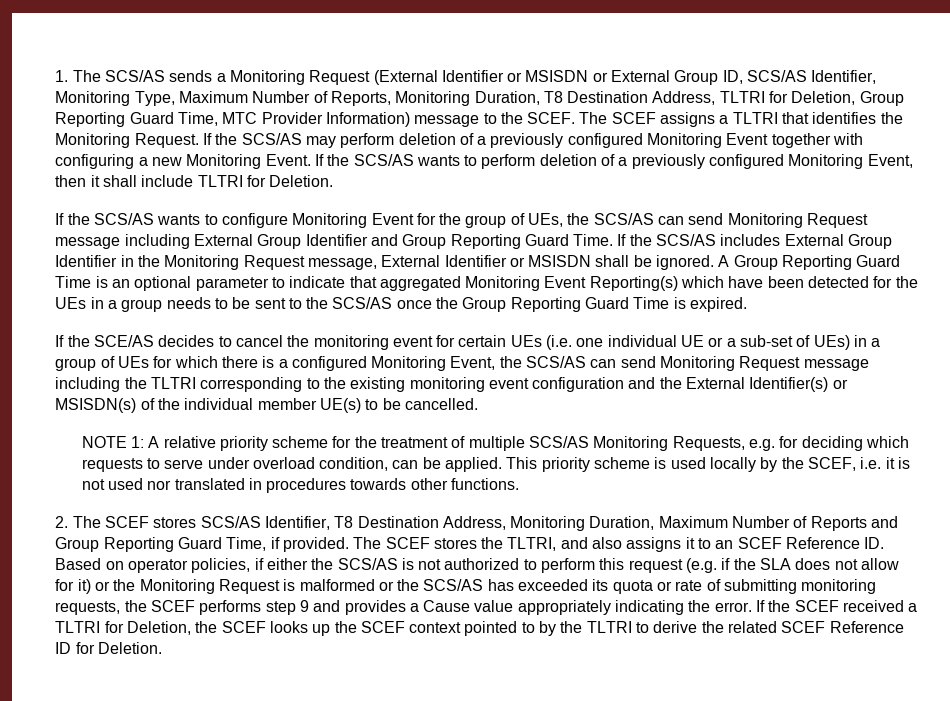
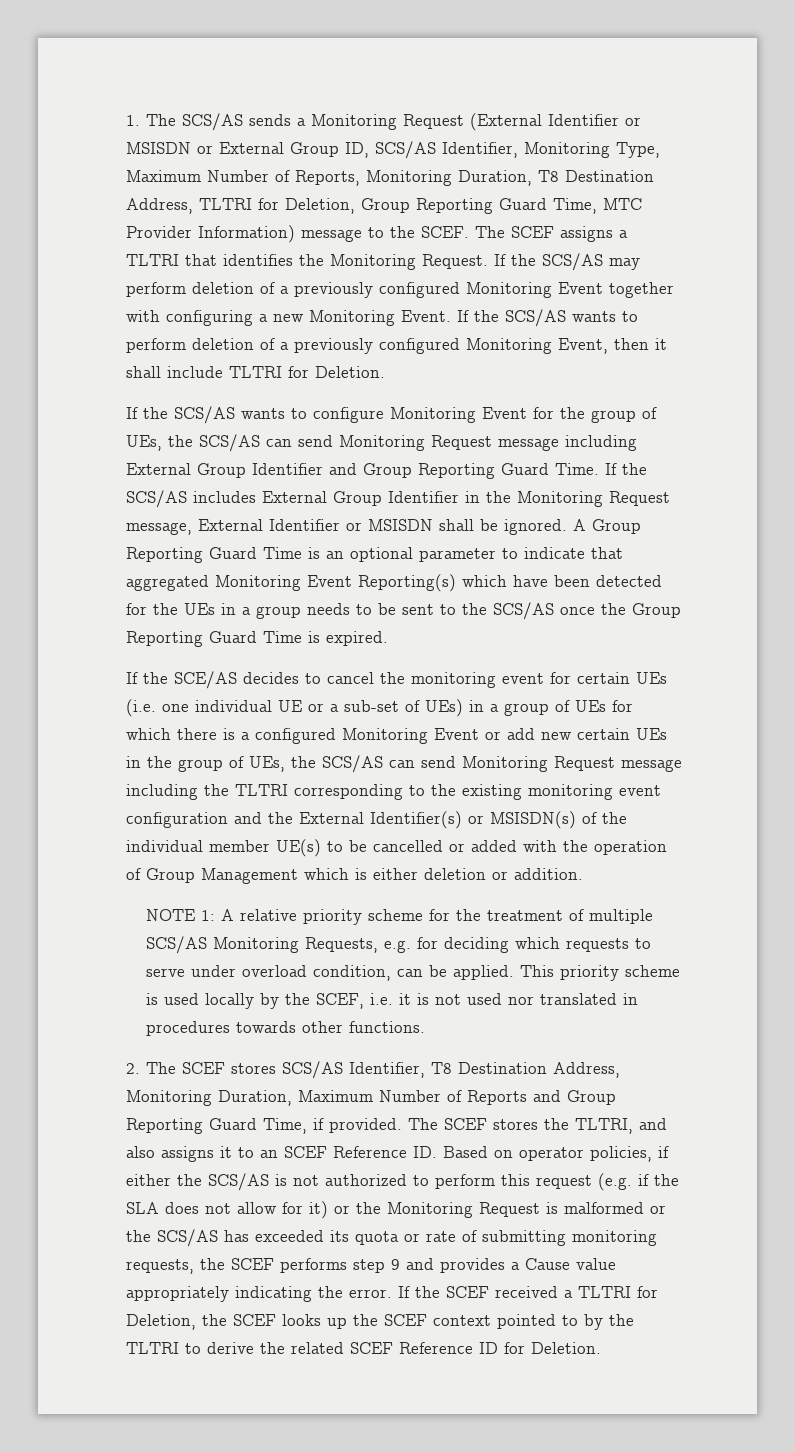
- If the SCE/AS decides to cancel the monitoring event for certain UEs (i.e. one individual UE or a sub-set of UEs) in a group of UEs for which there is a configured Monitoring Event, the SCS/AS can send Monitoring Request message including the TLTRI corresponding to the existing monitoring event configuration and the External Identifier(s) or MSISDN(s) of the individual member UE(s) to be cancelled.
+ If the SCE/AS decides to cancel the monitoring event for certain UEs (i.e. one individual UE or a sub-set of UEs) in a group of UEs for which there is a configured Monitoring Event or add new certain UEs in the group of UEs, the SCS/AS can send Monitoring Request message including the TLTRI corresponding to the existing monitoring event configuration and the External Identifier(s) or MSISDN(s) of the individual member UE(s) to be cancelled or added with the operation of Group Management which is either deletion or addition.

